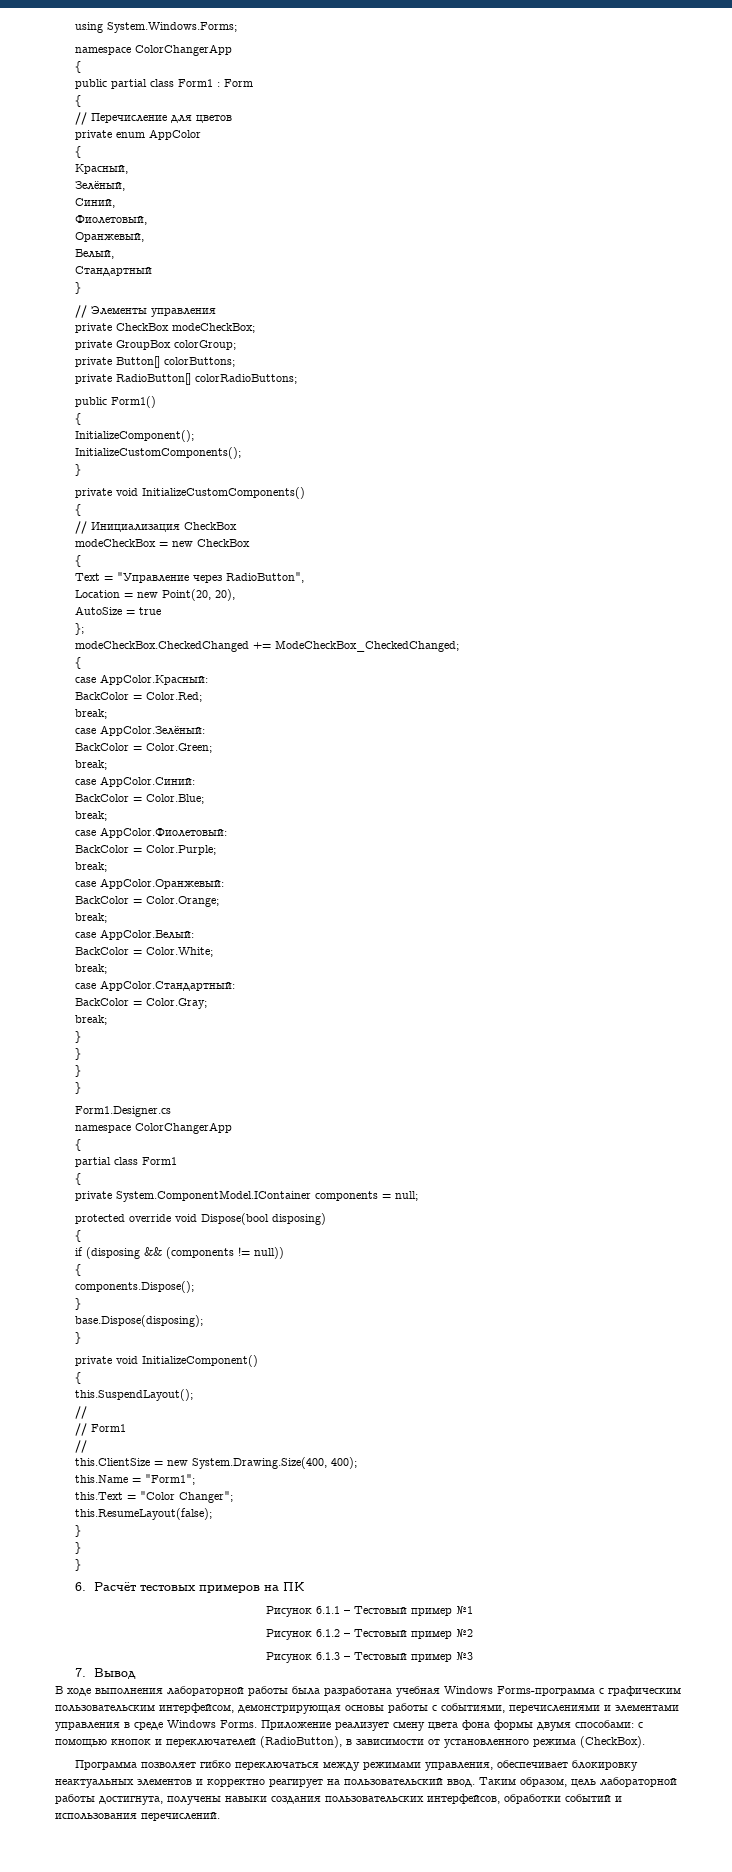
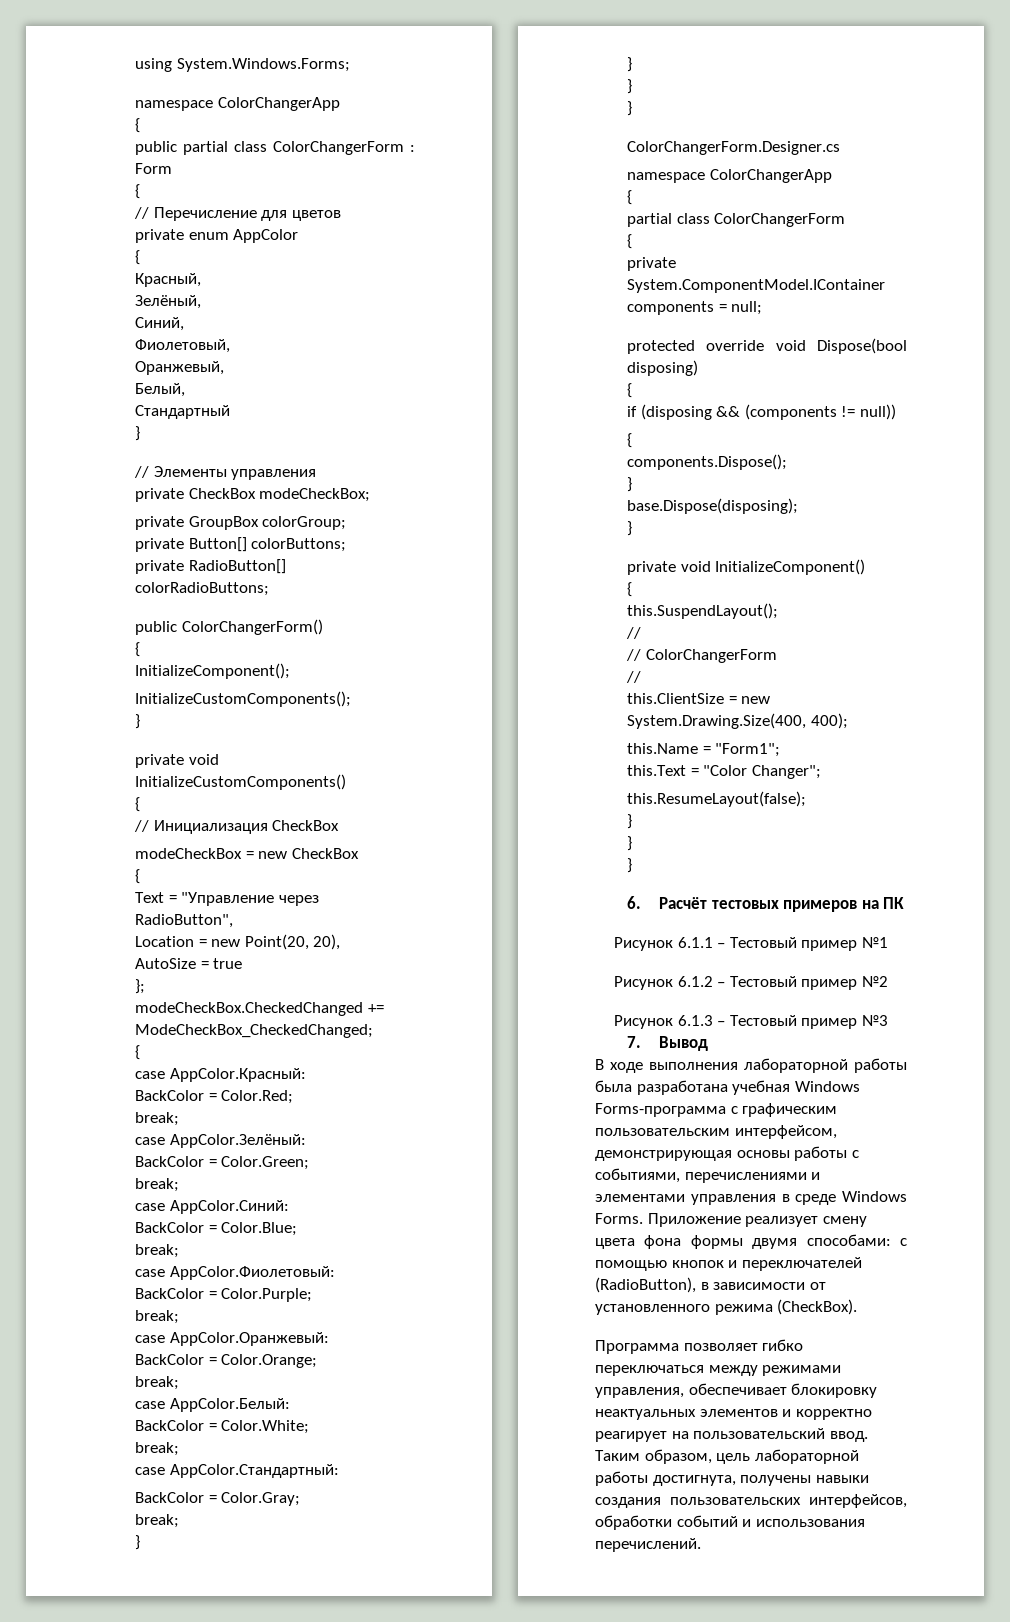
- public partial class Form1 : Form
+ public partial class ColorChangerForm : Form
- public Form1()
+ public ColorChangerForm()
- Form1.Designer.cs
+ ColorChangerForm.Designer.cs
  namespace ColorChangerApp
  {
- partial class Form1
+ partial class ColorChangerForm
- // Form1
+ // ColorChangerForm

